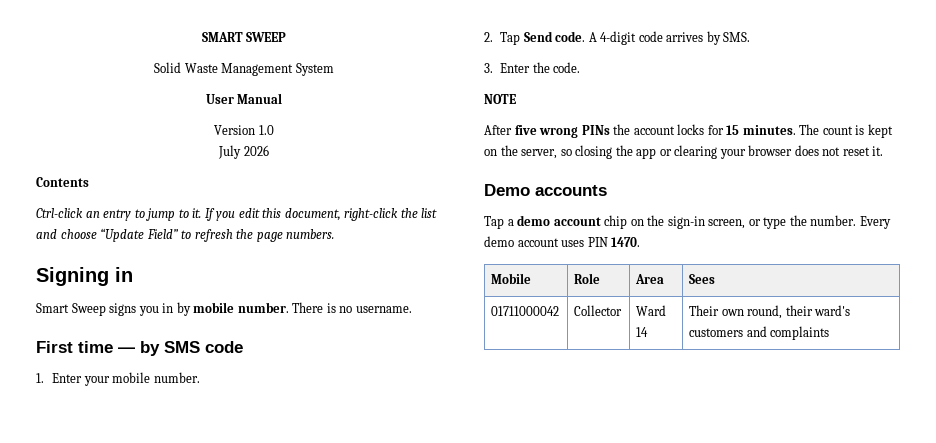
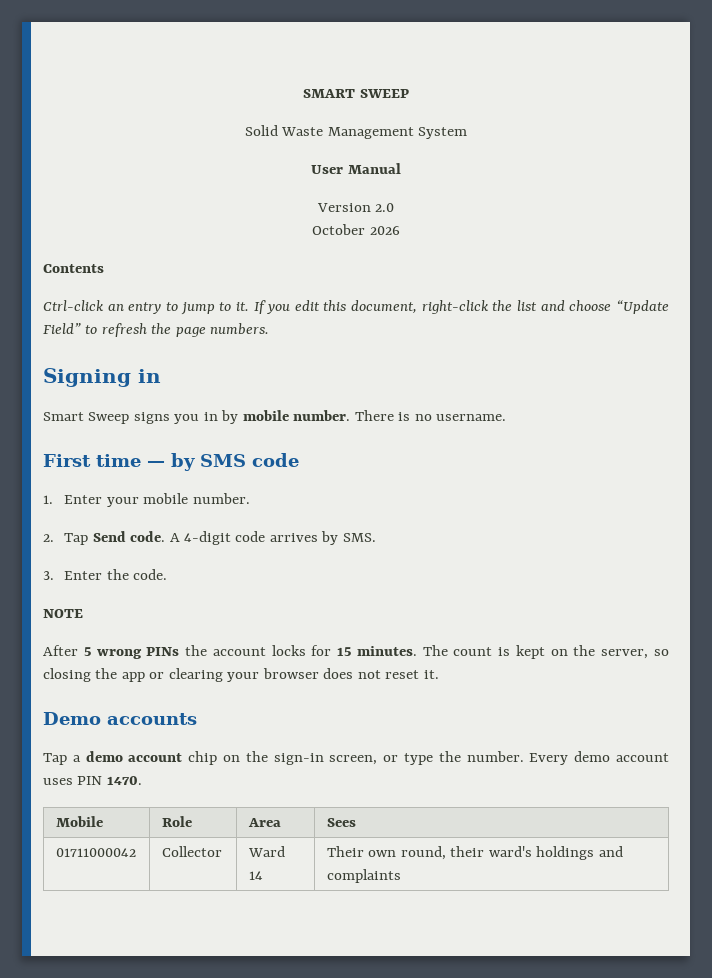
- Version 1.0
- July 2026
+ Version 2.0
+ October 2026
- After five wrong PINs the account locks for 15 minutes.
+ After 5 wrong PINs the account locks for 15 minutes.
- 01711000042 | Collector | Ward 14 | Their own round, their ward's customers and complaints
+ 01711000042 | Collector | Ward 14 | Their own round, their ward's holdings and complaints

